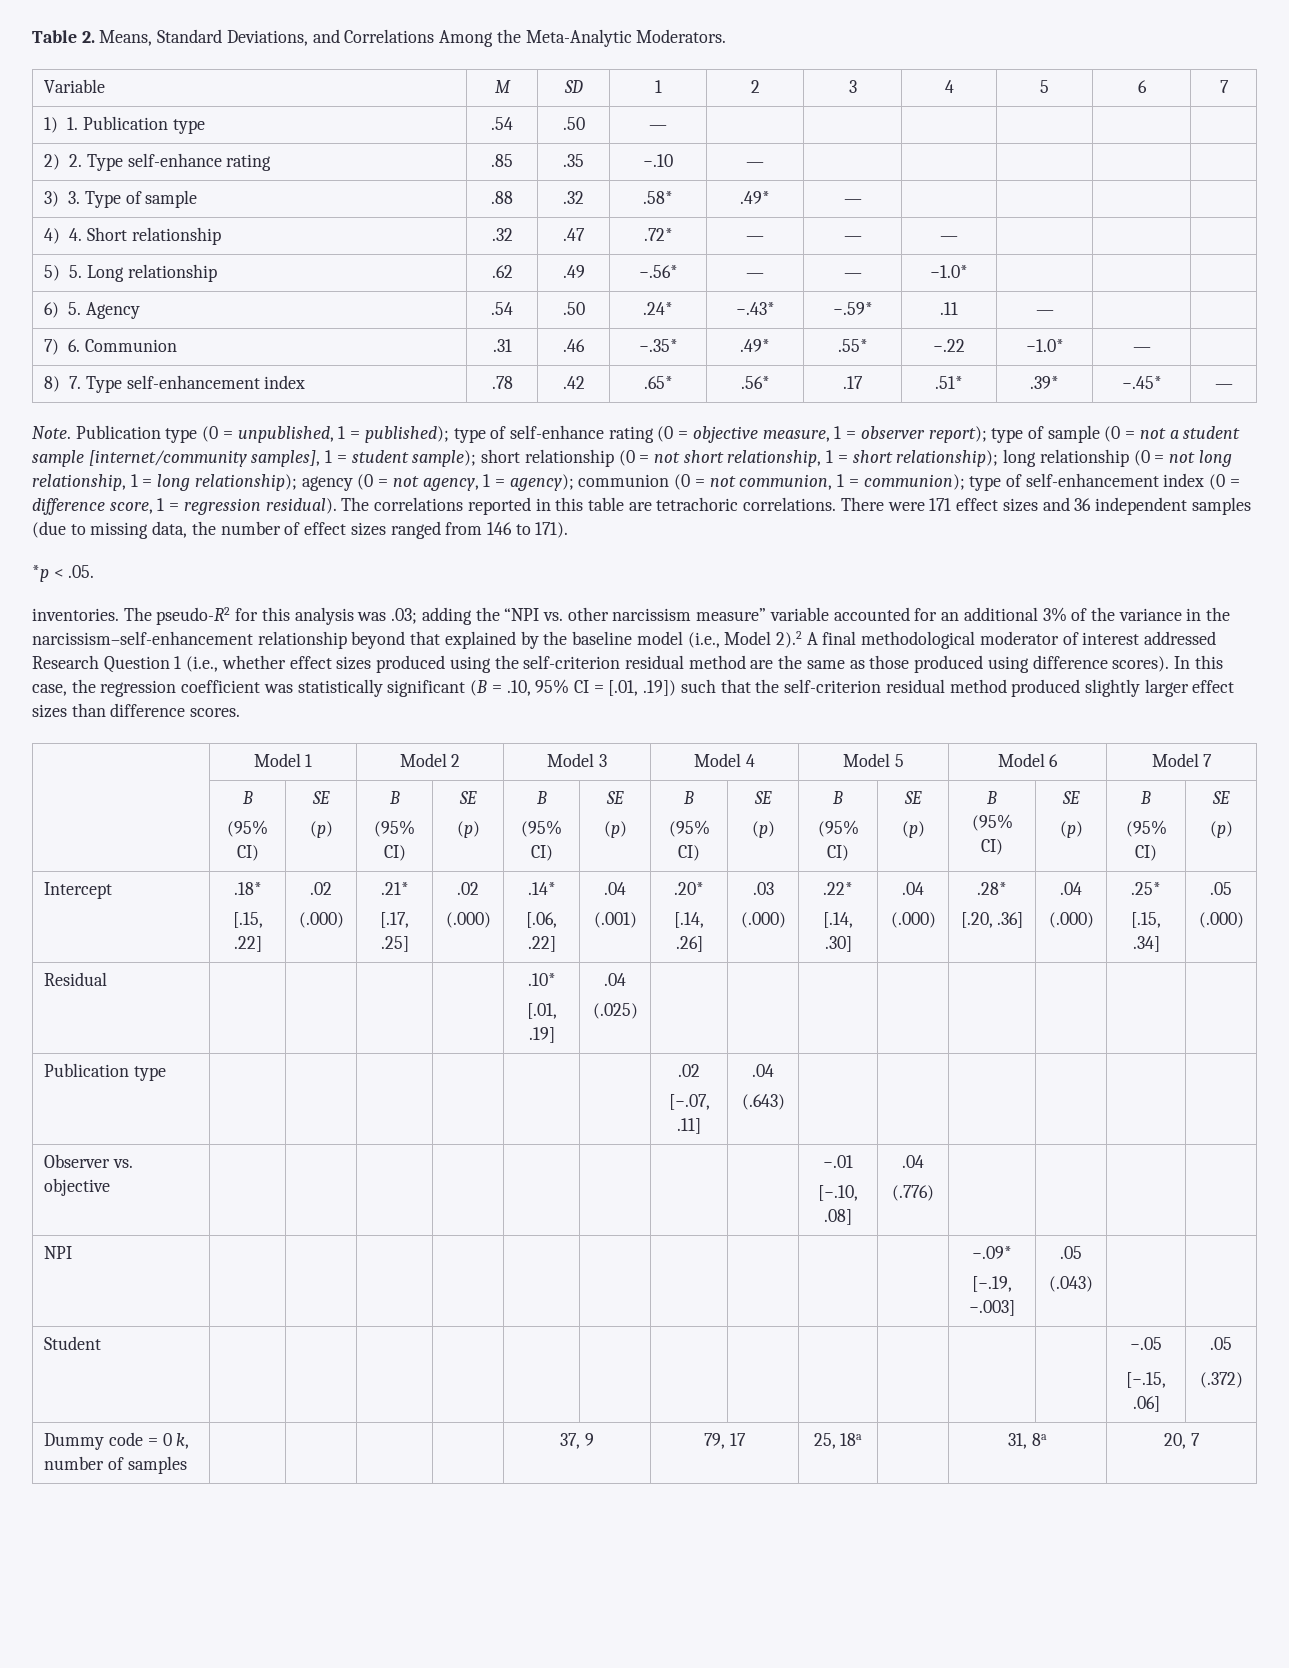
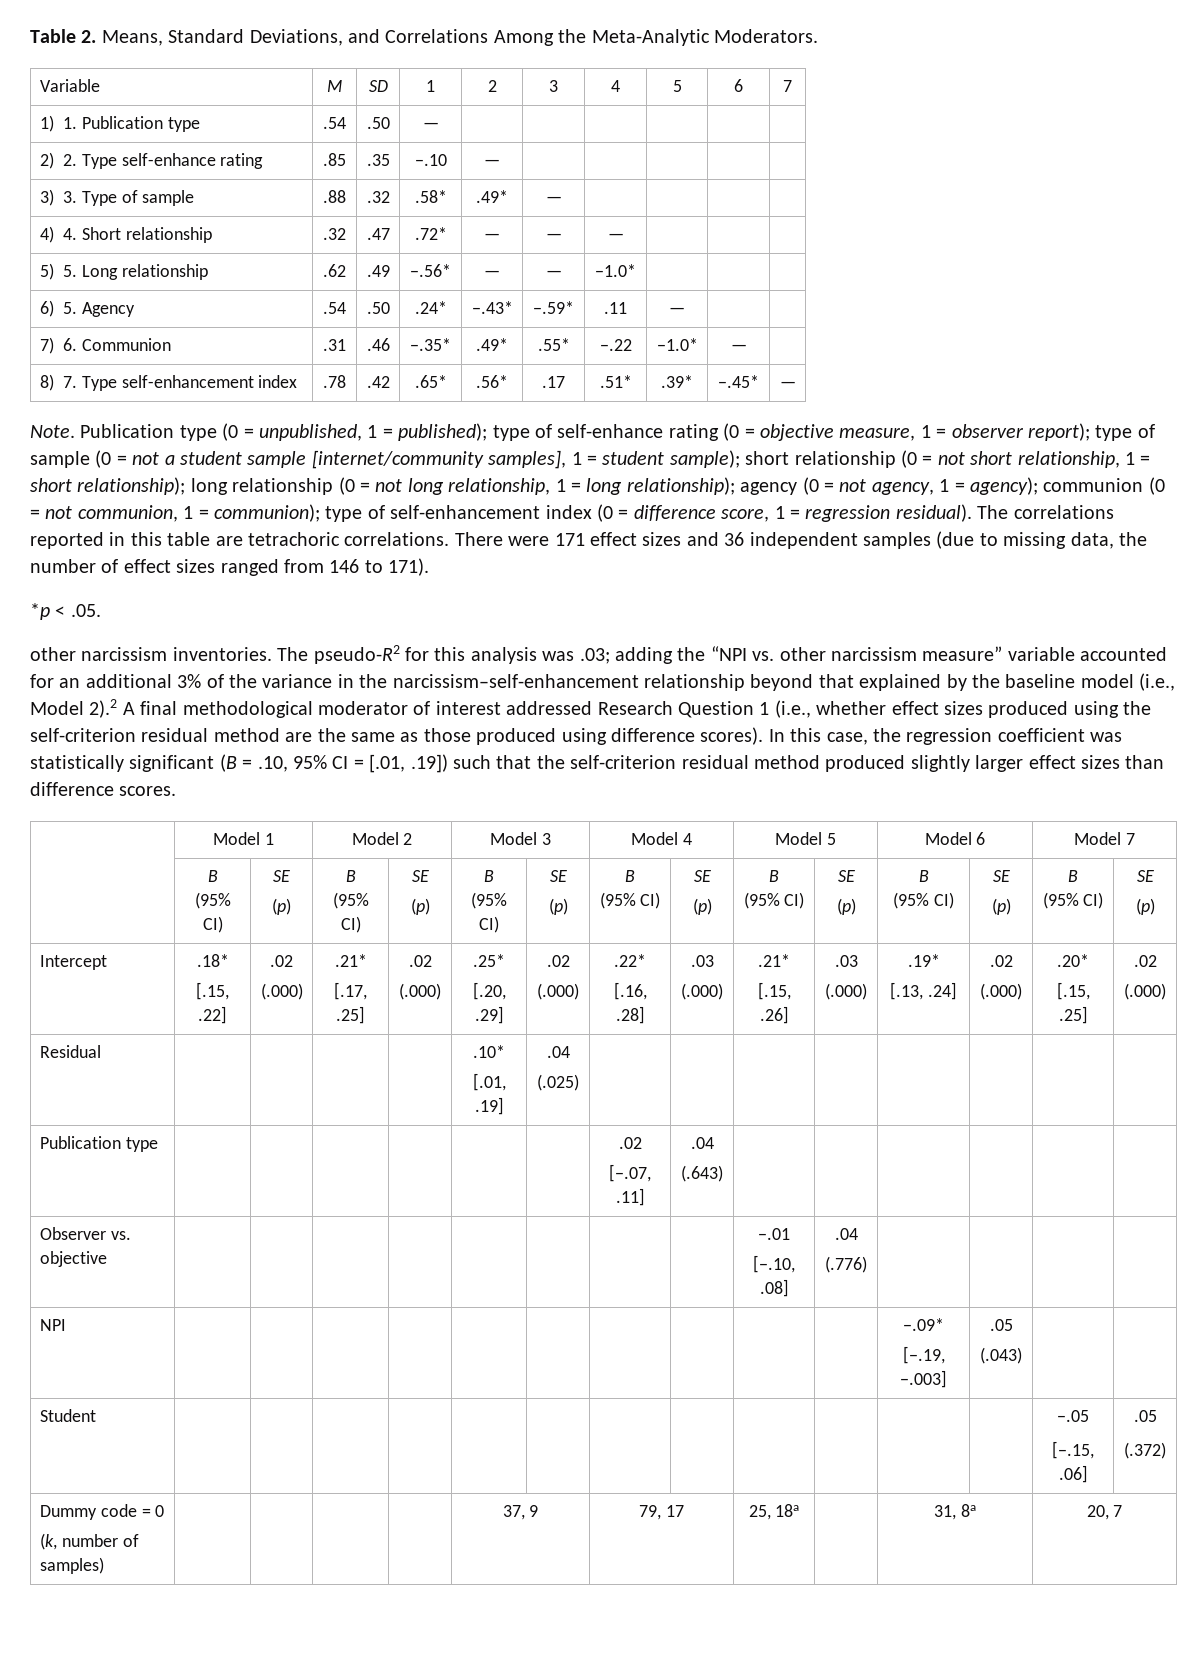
- inventories.
+ other narcissism inventories.
  Intercept | .18*
  [.15, .22] | .02
  (.000) | .21*
  [.17, .25] | .02
- (.000) | .14*
- [.06, .22] | .04
- (.001) | .20*
- [.14, .26] | .03
+ (.000) | .25*
+ [.20, .29] | .02
  (.000) | .22*
- [.14, .30] | .04
- (.000) | .28*
- [.20, .36] | .04
- (.000) | .25*
- [.15, .34] | .05
+ [.16, .28] | .03
+ (.000) | .21*
+ [.15, .26] | .03
+ (.000) | .19*
+ [.13, .24] | .02
+ (.000) | .20*
+ [.15, .25] | .02
- Dummy code = 0 k, number of samples | | | | | 37, 9 | 79, 17 | 25, 18a | | 31, 8a | 20, 7
+ Dummy code = 0
+ (k, number of samples) | | | | | 37, 9 | 79, 17 | 25, 18a | | 31, 8a | 20, 7

